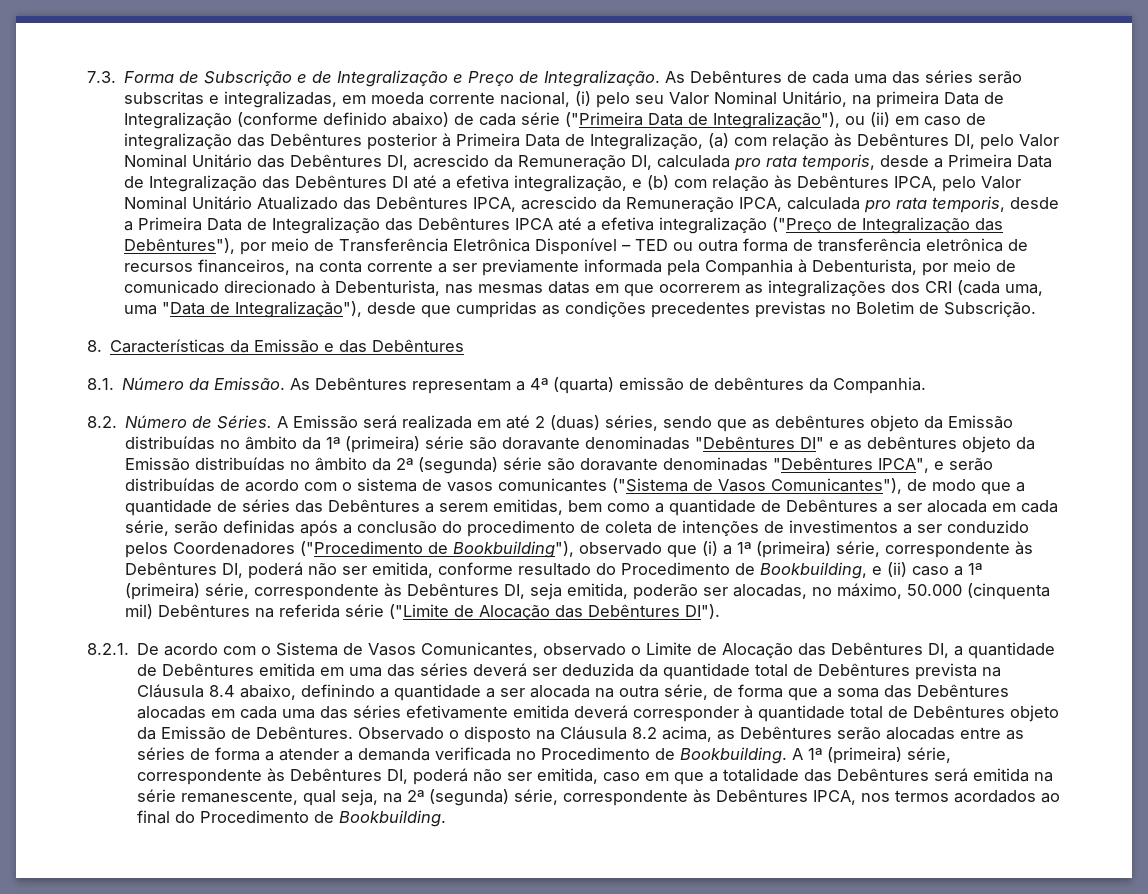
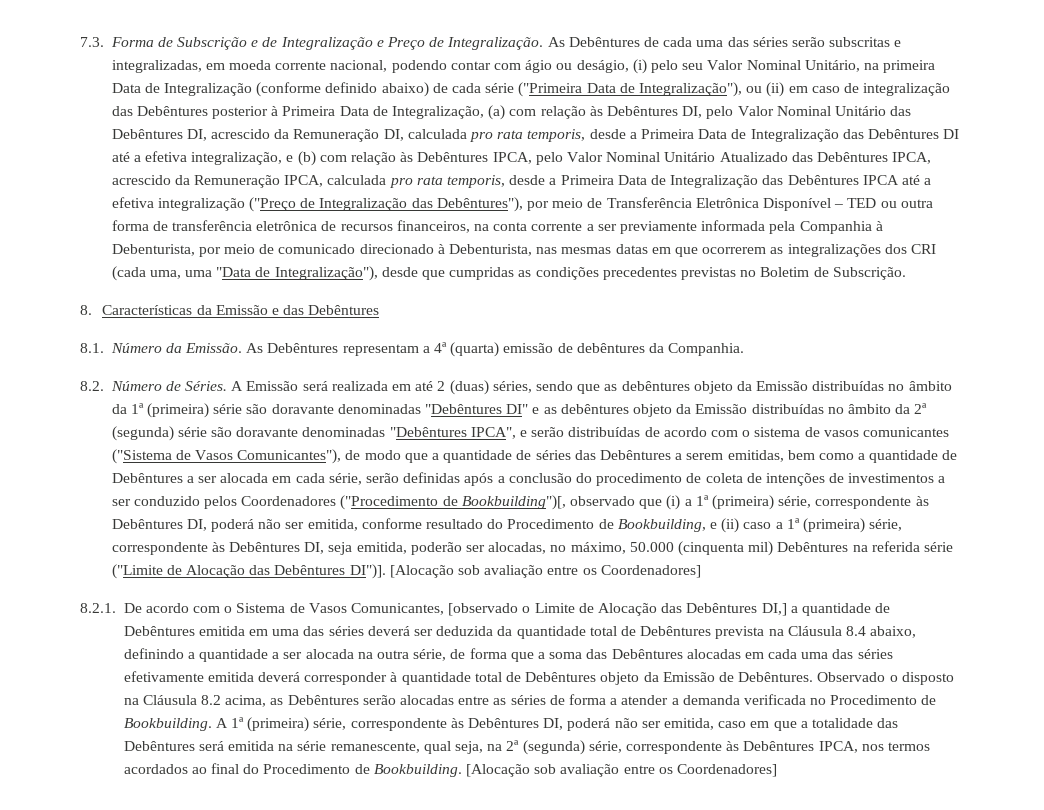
- As Debêntures de cada uma das séries serão subscritas e integralizadas, em moeda corrente nacional, (i) pelo seu Valor Nominal Unitário, na primeira Data de Integralização (conforme definido abaixo) de cada série ("Primeira Data de Integralização"), ou (ii) em caso de integralização das Debêntures posterior à Primeira Data de Integralização, (a) com relação às Debêntures DI, pelo Valor Nominal Unitário das Debêntures DI, acrescido da Remuneração DI, calculada pro rata temporis, desde a Primeira Data de Integralização das Debêntures DI até a efetiva integralização, e (b) com relação às Debêntures IPCA, pelo Valor Nominal Unitário Atualizado das Debêntures IPCA, acrescido da Remuneração IPCA, calculada pro rata temporis, desde a Primeira Data de Integralização das Debêntures IPCA até a efetiva integralização ("Preço de Integralização das Debêntures"), por meio de Transferência Eletrônica Disponível – TED ou outra forma de transferência eletrônica de recursos financeiros, na conta corrente a ser previamente informada pela Companhia à Debenturista, por meio de comunicado direcionado à Debenturista, nas mesmas datas em que ocorrerem as integralizações dos CRI (cada uma, uma "Data de Integralização"), desde que cumpridas as condições precedentes previstas no Boletim de Subscrição.
+ As Debêntures de cada uma das séries serão subscritas e integralizadas, em moeda corrente nacional, podendo contar com ágio ou deságio, (i) pelo seu Valor Nominal Unitário, na primeira Data de Integralização (conforme definido abaixo) de cada série ("Primeira Data de Integralização"), ou (ii) em caso de integralização das Debêntures posterior à Primeira Data de Integralização, (a) com relação às Debêntures DI, pelo Valor Nominal Unitário das Debêntures DI, acrescido da Remuneração DI, calculada pro rata temporis, desde a Primeira Data de Integralização das Debêntures DI até a efetiva integralização, e (b) com relação às Debêntures IPCA, pelo Valor Nominal Unitário Atualizado das Debêntures IPCA, acrescido da Remuneração IPCA, calculada pro rata temporis, desde a Primeira Data de Integralização das Debêntures IPCA até a efetiva integralização ("Preço de Integralização das Debêntures"), por meio de Transferência Eletrônica Disponível – TED ou outra forma de transferência eletrônica de recursos financeiros, na conta corrente a ser previamente informada pela Companhia à Debenturista, por meio de comunicado direcionado à Debenturista, nas mesmas datas em que ocorrerem as integralizações dos CRI (cada uma, uma "Data de Integralização"), desde que cumpridas as condições precedentes previstas no Boletim de Subscrição.
- A Emissão será realizada em até 2 (duas) séries, sendo que as debêntures objeto da Emissão distribuídas no âmbito da 1ª (primeira) série são doravante denominadas "Debêntures DI" e as debêntures objeto da Emissão distribuídas no âmbito da 2ª (segunda) série são doravante denominadas "Debêntures IPCA", e serão distribuídas de acordo com o sistema de vasos comunicantes ("Sistema de Vasos Comunicantes"), de modo que a quantidade de séries das Debêntures a serem emitidas, bem como a quantidade de Debêntures a ser alocada em cada série, serão definidas após a conclusão do procedimento de coleta de intenções de investimentos a ser conduzido pelos Coordenadores ("Procedimento de Bookbuilding"), observado que (i) a 1ª (primeira) série, correspondente às Debêntures DI, poderá não ser emitida, conforme resultado do Procedimento de Bookbuilding, e (ii) caso a 1ª (primeira) série, correspondente às Debêntures DI, seja emitida, poderão ser alocadas, no máximo, 50.000 (cinquenta mil) Debêntures na referida série ("Limite de Alocação das Debêntures DI").
+ A Emissão será realizada em até 2 (duas) séries, sendo que as debêntures objeto da Emissão distribuídas no âmbito da 1ª (primeira) série são doravante denominadas "Debêntures DI" e as debêntures objeto da Emissão distribuídas no âmbito da 2ª (segunda) série são doravante denominadas "Debêntures IPCA", e serão distribuídas de acordo com o sistema de vasos comunicantes ("Sistema de Vasos Comunicantes"), de modo que a quantidade de séries das Debêntures a serem emitidas, bem como a quantidade de Debêntures a ser alocada em cada série, serão definidas após a conclusão do procedimento de coleta de intenções de investimentos a ser conduzido pelos Coordenadores ("Procedimento de Bookbuilding")[, observado que (i) a 1ª (primeira) série, correspondente às Debêntures DI, poderá não ser emitida, conforme resultado do Procedimento de Bookbuilding, e (ii) caso a 1ª (primeira) série, correspondente às Debêntures DI, seja emitida, poderão ser alocadas, no máximo, 50.000 (cinquenta mil) Debêntures na referida série ("Limite de Alocação das Debêntures DI")]. [Alocação sob avaliação entre os Coordenadores]
- 8.2.1. De acordo com o Sistema de Vasos Comunicantes, observado o Limite de Alocação das Debêntures DI, a quantidade de Debêntures emitida em uma das séries deverá ser deduzida da quantidade total de Debêntures prevista na Cláusula 8.4 abaixo, definindo a quantidade a ser alocada na outra série, de forma que a soma das Debêntures alocadas em cada uma das séries efetivamente emitida deverá corresponder à quantidade total de Debêntures objeto da Emissão de Debêntures.
+ 8.2.1. De acordo com o Sistema de Vasos Comunicantes, [observado o Limite de Alocação das Debêntures DI,] a quantidade de Debêntures emitida em uma das séries deverá ser deduzida da quantidade total de Debêntures prevista na Cláusula 8.4 abaixo, definindo a quantidade a ser alocada na outra série, de forma que a soma das Debêntures alocadas em cada uma das séries efetivamente emitida deverá corresponder à quantidade total de Debêntures objeto da Emissão de Debêntures.
- A 1ª (primeira) série, correspondente às Debêntures DI, poderá não ser emitida, caso em que a totalidade das Debêntures será emitida na série remanescente, qual seja, na 2ª (segunda) série, correspondente às Debêntures IPCA, nos termos acordados ao final do Procedimento de Bookbuilding.
+ A 1ª (primeira) série, correspondente às Debêntures DI, poderá não ser emitida, caso em que a totalidade das Debêntures será emitida na série remanescente, qual seja, na 2ª (segunda) série, correspondente às Debêntures IPCA, nos termos acordados ao final do Procedimento de Bookbuilding. [Alocação sob avaliação entre os Coordenadores]

